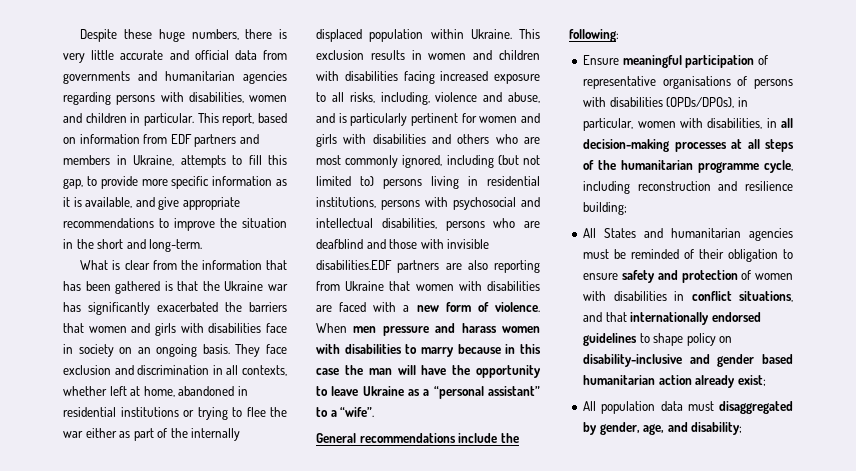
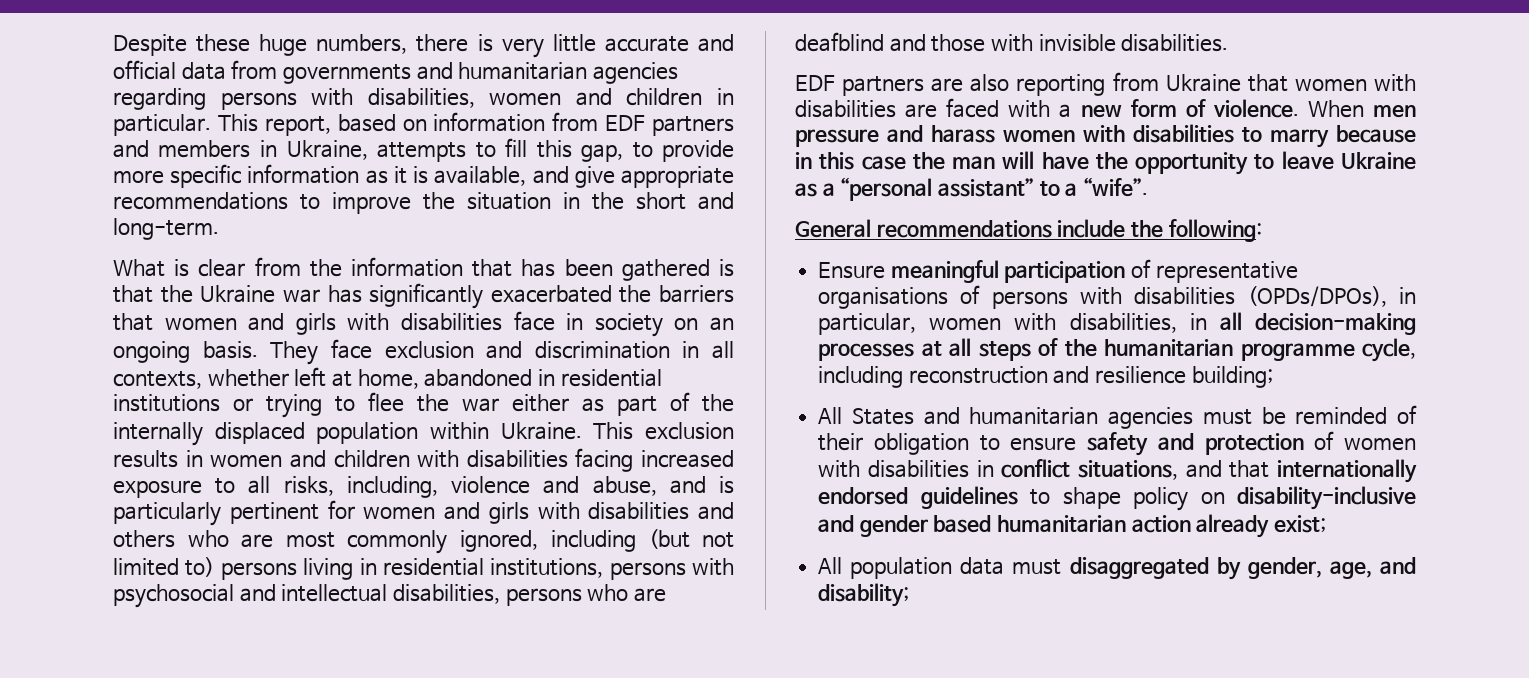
- This exclusion results in women and children with disabilities facing increased exposure to all risks, including, violence and abuse, and is particularly pertinent for women and girls with disabilities and others who are most commonly ignored, including (but not limited to) persons living in residential institutions, persons with psychosocial and intellectual disabilities, persons who are deafblind and those with invisible disabilities.EDF partners are also reporting from Ukraine that women with disabilities are faced with a new form of violence.
+ This exclusion results in women and children with disabilities facing increased exposure to all risks, including, violence and abuse, and is particularly pertinent for women and girls with disabilities and others who are most commonly ignored, including (but not limited to) persons living in residential institutions, persons with psychosocial and intellectual disabilities, persons who are deafblind and those with invisible disabilities.
+ EDF partners are also reporting from Ukraine that women with disabilities are faced with a new form of violence.

